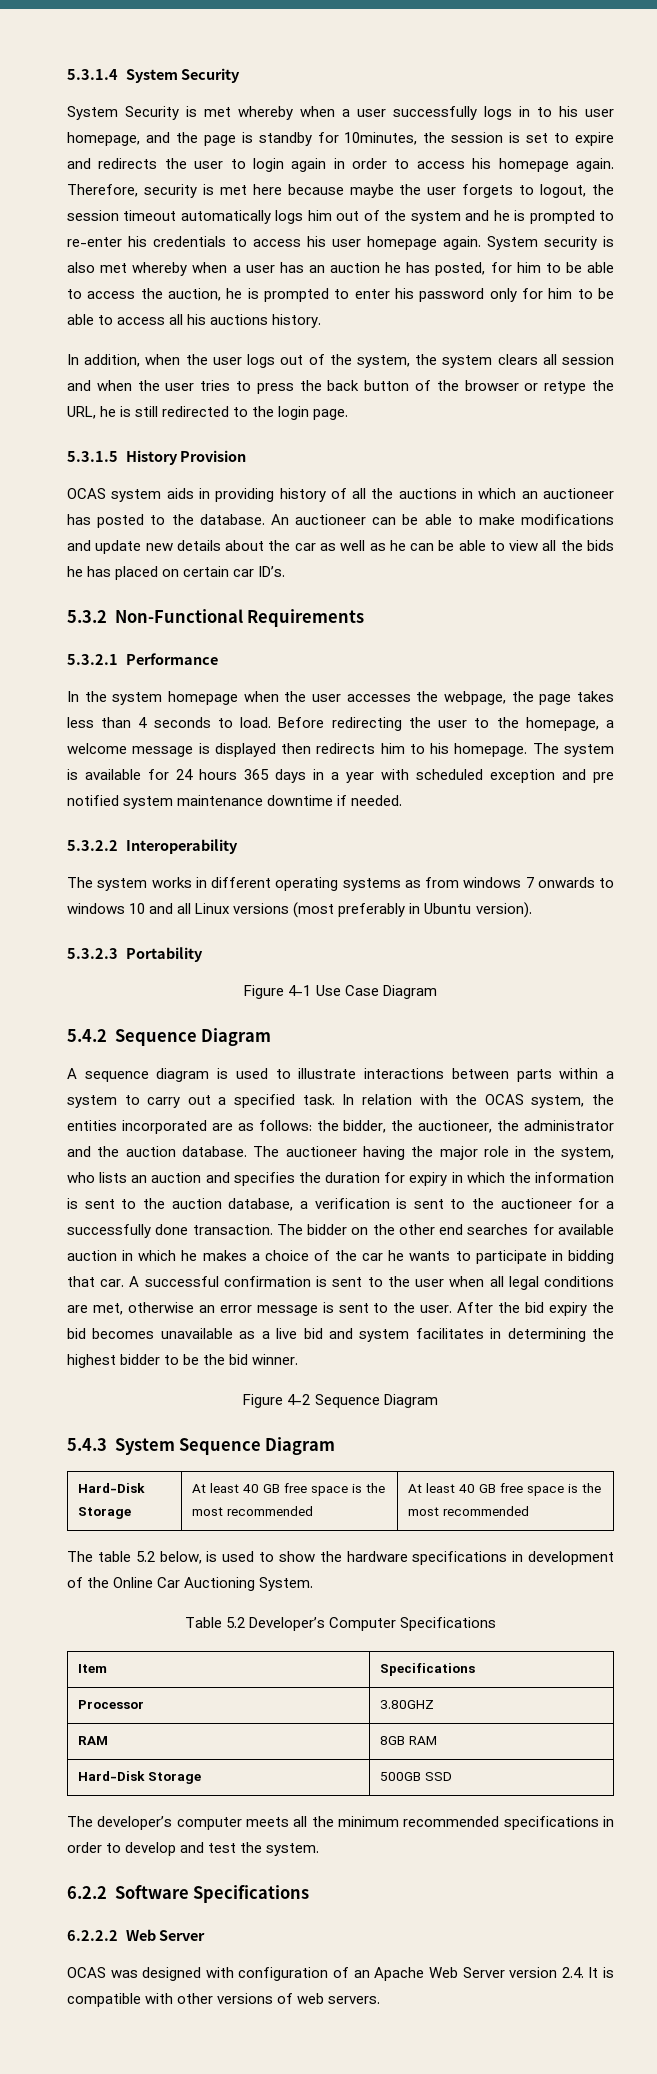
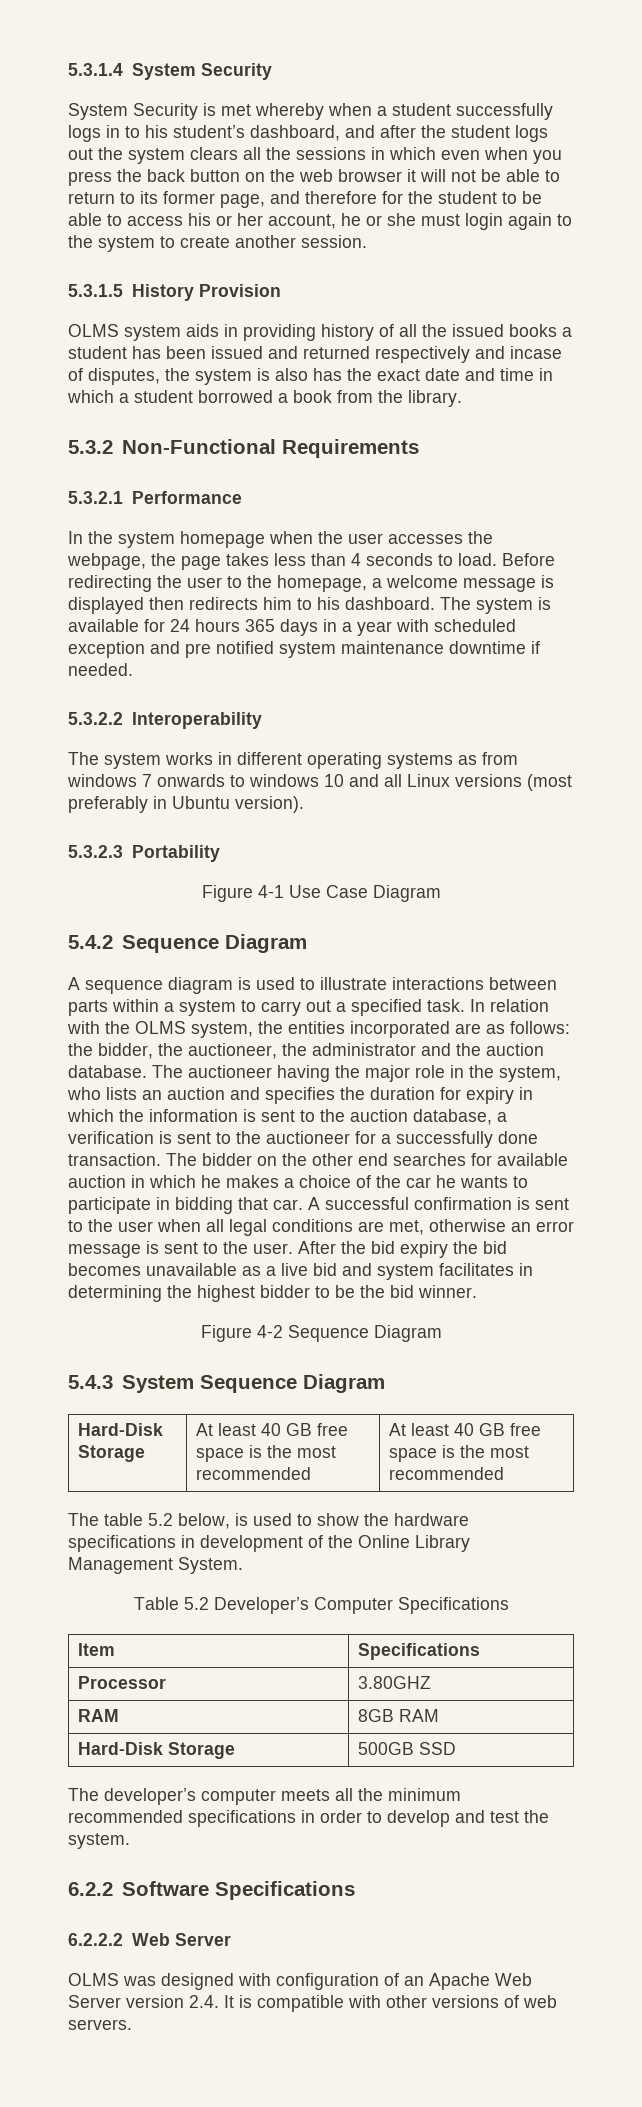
- System Security is met whereby when a user successfully logs in to his user homepage, and the page is standby for 10minutes, the session is set to expire and redirects the user to login again in order to access his homepage again. Therefore, security is met here because maybe the user forgets to logout, the session timeout automatically logs him out of the system and he is prompted to re-enter his credentials to access his user homepage again. System security is also met whereby when a user has an auction he has posted, for him to be able to access the auction, he is prompted to enter his password only for him to be able to access all his auctions history.
- In addition, when the user logs out of the system, the system clears all session and when the user tries to press the back button of the browser or retype the URL, he is still redirected to the login page.
+ System Security is met whereby when a student successfully logs in to his student’s dashboard, and after the student logs out the system clears all the sessions in which even when you press the back button on the web browser it will not be able to return to its former page, and therefore for the student to be able to access his or her account, he or she must login again to the system to create another session.
- OCAS system aids in providing history of all the auctions in which an auctioneer has posted to the database. An auctioneer can be able to make modifications and update new details about the car as well as he can be able to view all the bids he has placed on certain car ID’s.
+ OLMS system aids in providing history of all the issued books a student has been issued and returned respectively and incase of disputes, the system is also has the exact date and time in which a student borrowed a book from the library.
- Before redirecting the user to the homepage, a welcome message is displayed then redirects him to his homepage.
+ Before redirecting the user to the homepage, a welcome message is displayed then redirects him to his dashboard.
- In relation with the OCAS system, the entities incorporated are as follows: the bidder, the auctioneer, the administrator and the auction database.
+ In relation with the OLMS system, the entities incorporated are as follows: the bidder, the auctioneer, the administrator and the auction database.
- The table 5.2 below, is used to show the hardware specifications in development of the Online Car Auctioning System.
+ The table 5.2 below, is used to show the hardware specifications in development of the Online Library Management System.
- OCAS was designed with configuration of an Apache Web Server version 2.4. It is compatible with other versions of web servers.
+ OLMS was designed with configuration of an Apache Web Server version 2.4. It is compatible with other versions of web servers.

